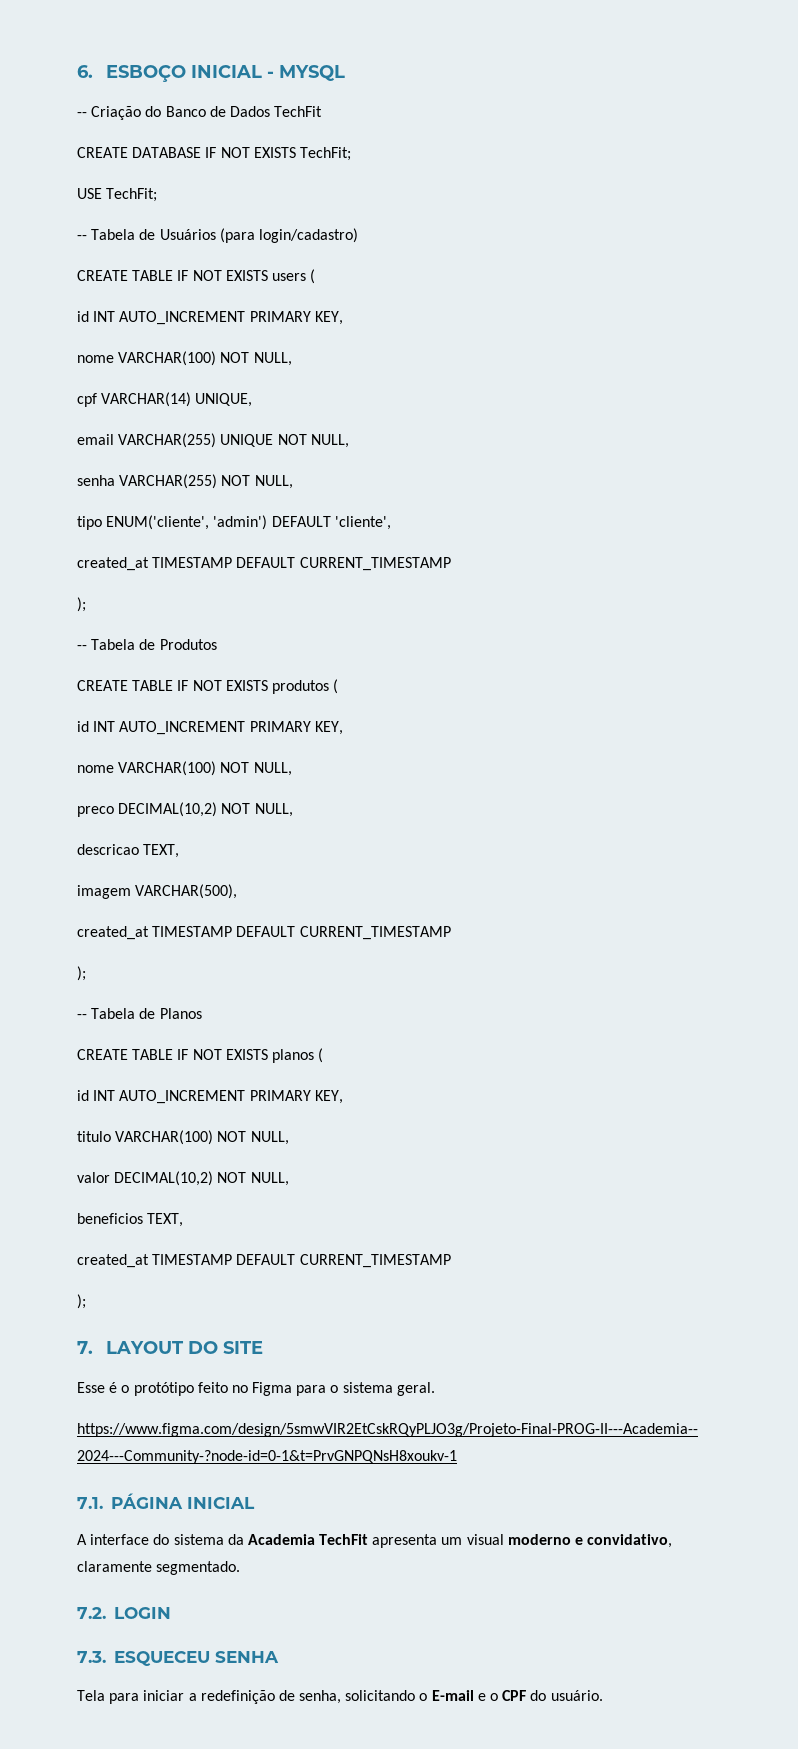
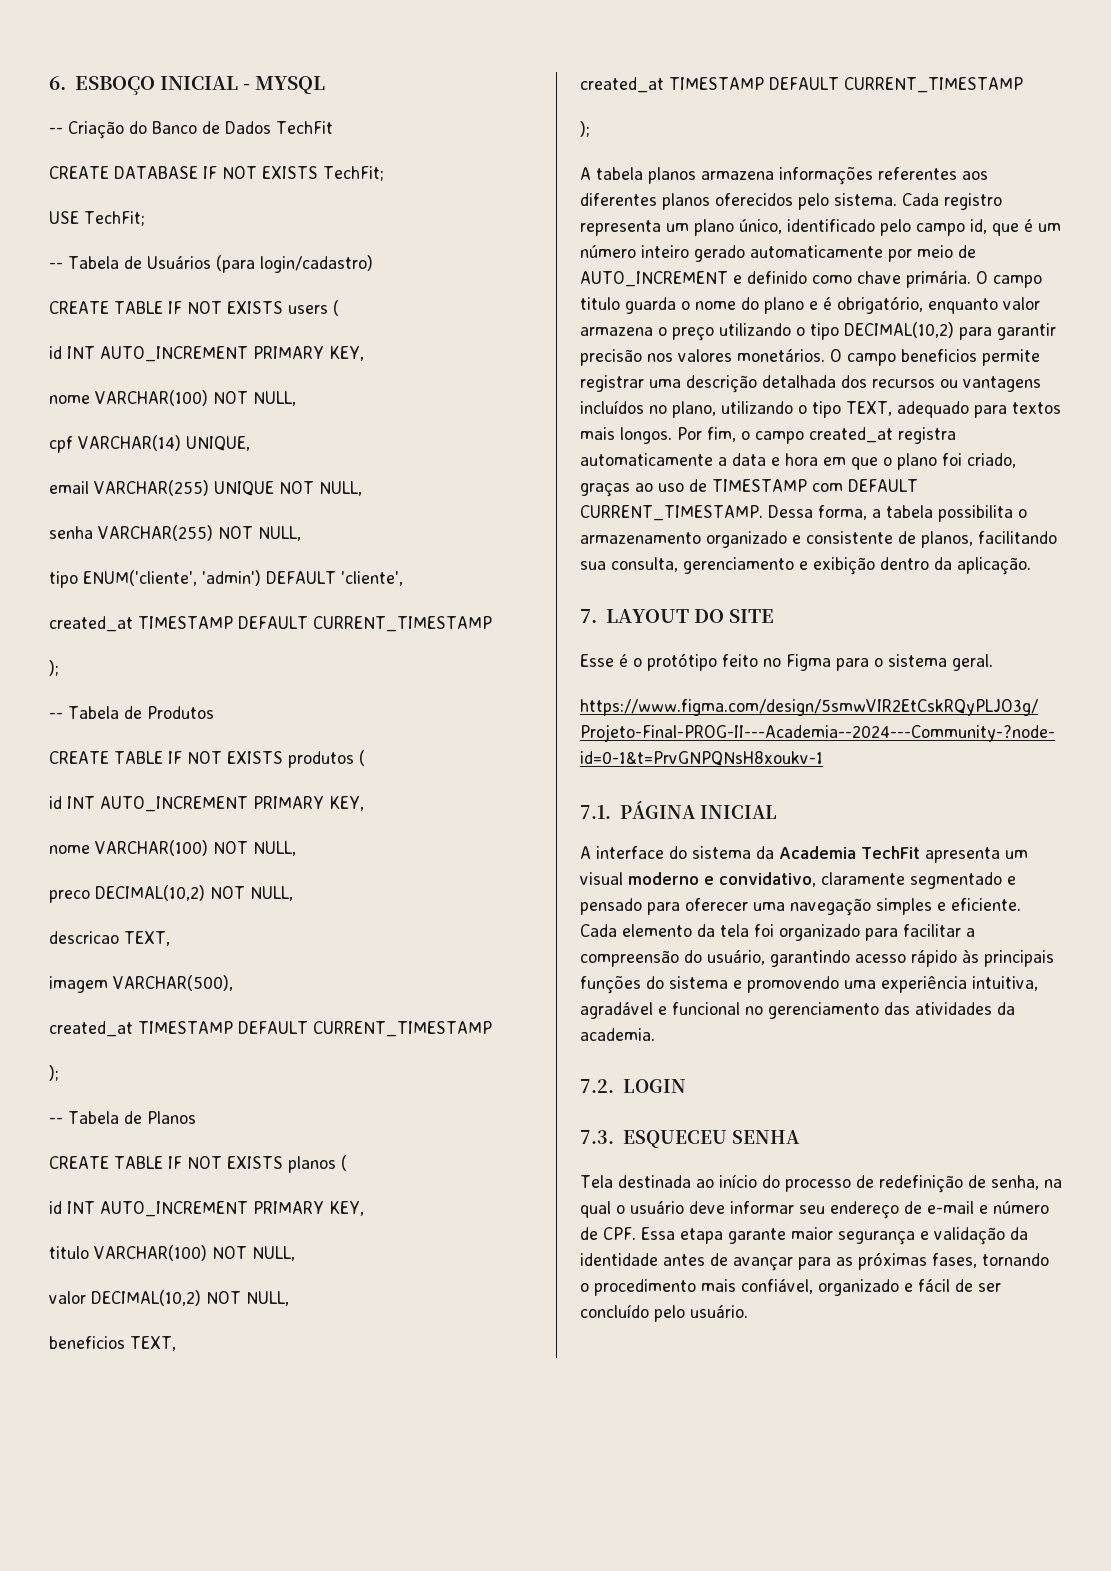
+ A tabela planos armazena informações referentes aos diferentes planos oferecidos pelo sistema. Cada registro representa um plano único, identificado pelo campo id, que é um número inteiro gerado automaticamente por meio de AUTO_INCREMENT e definido como chave primária. O campo titulo guarda o nome do plano e é obrigatório, enquanto valor armazena o preço utilizando o tipo DECIMAL(10,2) para garantir precisão nos valores monetários. O campo beneficios permite registrar uma descrição detalhada dos recursos ou vantagens incluídos no plano, utilizando o tipo TEXT, adequado para textos mais longos. Por fim, o campo created_at registra automaticamente a data e hora em que o plano foi criado, graças ao uso de TIMESTAMP com DEFAULT CURRENT_TIMESTAMP. Dessa forma, a tabela possibilita o armazenamento organizado e consistente de planos, facilitando sua consulta, gerenciamento e exibição dentro da aplicação.
- A interface do sistema da Academia TechFit apresenta um visual moderno e convidativo, claramente segmentado.
+ A interface do sistema da Academia TechFit apresenta um visual moderno e convidativo, claramente segmentado e pensado para oferecer uma navegação simples e eficiente. Cada elemento da tela foi organizado para facilitar a compreensão do usuário, garantindo acesso rápido às principais funções do sistema e promovendo uma experiência intuitiva, agradável e funcional no gerenciamento das atividades da academia.
- Tela para iniciar a redefinição de senha, solicitando o E-mail e o CPF do usuário.
+ Tela destinada ao início do processo de redefinição de senha, na qual o usuário deve informar seu endereço de e-mail e número de CPF. Essa etapa garante maior segurança e validação da identidade antes de avançar para as próximas fases, tornando o procedimento mais confiável, organizado e fácil de ser concluído pelo usuário.

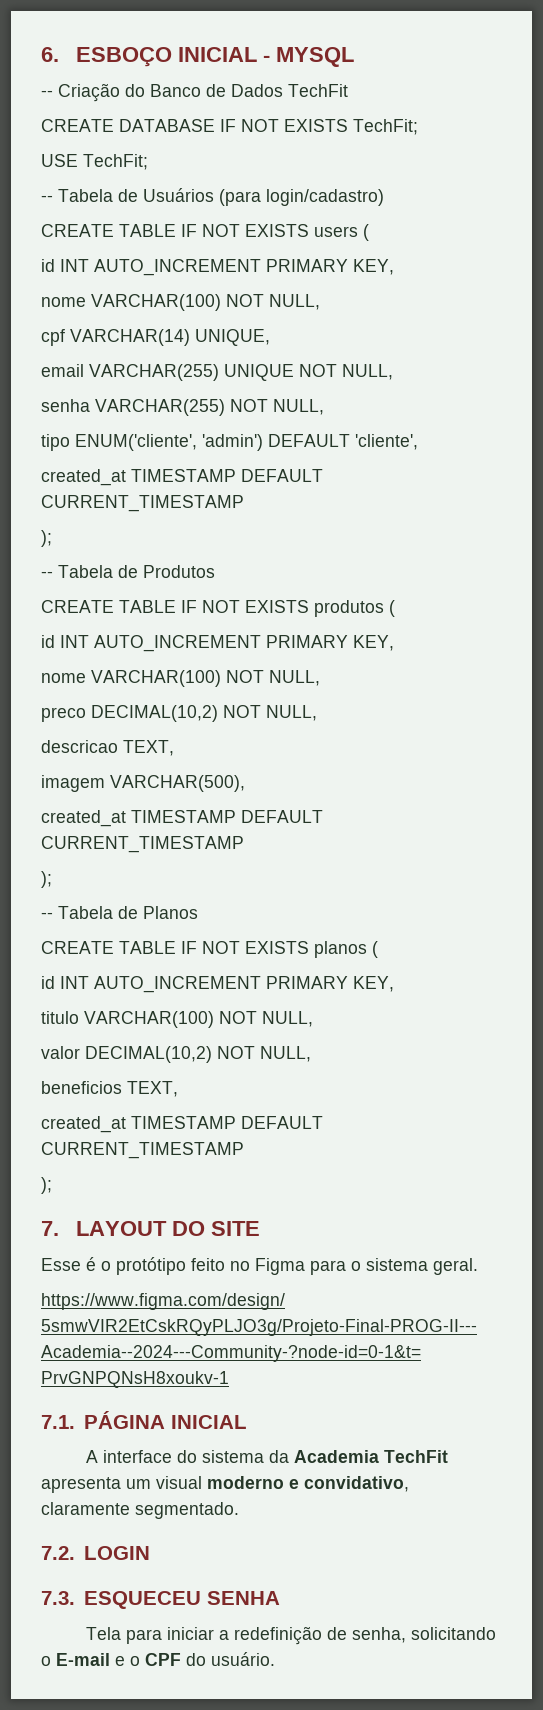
- A tabela planos armazena informações referentes aos diferentes planos oferecidos pelo sistema. Cada registro representa um plano único, identificado pelo campo id, que é um número inteiro gerado automaticamente por meio de AUTO_INCREMENT e definido como chave primária. O campo titulo guarda o nome do plano e é obrigatório, enquanto valor armazena o preço utilizando o tipo DECIMAL(10,2) para garantir precisão nos valores monetários. O campo beneficios permite registrar uma descrição detalhada dos recursos ou vantagens incluídos no plano, utilizando o tipo TEXT, adequado para textos mais longos. Por fim, o campo created_at registra automaticamente a data e hora em que o plano foi criado, graças ao uso de TIMESTAMP com DEFAULT CURRENT_TIMESTAMP. Dessa forma, a tabela possibilita o armazenamento organizado e consistente de planos, facilitando sua consulta, gerenciamento e exibição dentro da aplicação.
- A interface do sistema da Academia TechFit apresenta um visual moderno e convidativo, claramente segmentado e pensado para oferecer uma navegação simples e eficiente. Cada elemento da tela foi organizado para facilitar a compreensão do usuário, garantindo acesso rápido às principais funções do sistema e promovendo uma experiência intuitiva, agradável e funcional no gerenciamento das atividades da academia.
+ A interface do sistema da Academia TechFit apresenta um visual moderno e convidativo, claramente segmentado.
- Tela destinada ao início do processo de redefinição de senha, na qual o usuário deve informar seu endereço de e-mail e número de CPF. Essa etapa garante maior segurança e validação da identidade antes de avançar para as próximas fases, tornando o procedimento mais confiável, organizado e fácil de ser concluído pelo usuário.
+ Tela para iniciar a redefinição de senha, solicitando o E-mail e o CPF do usuário.

